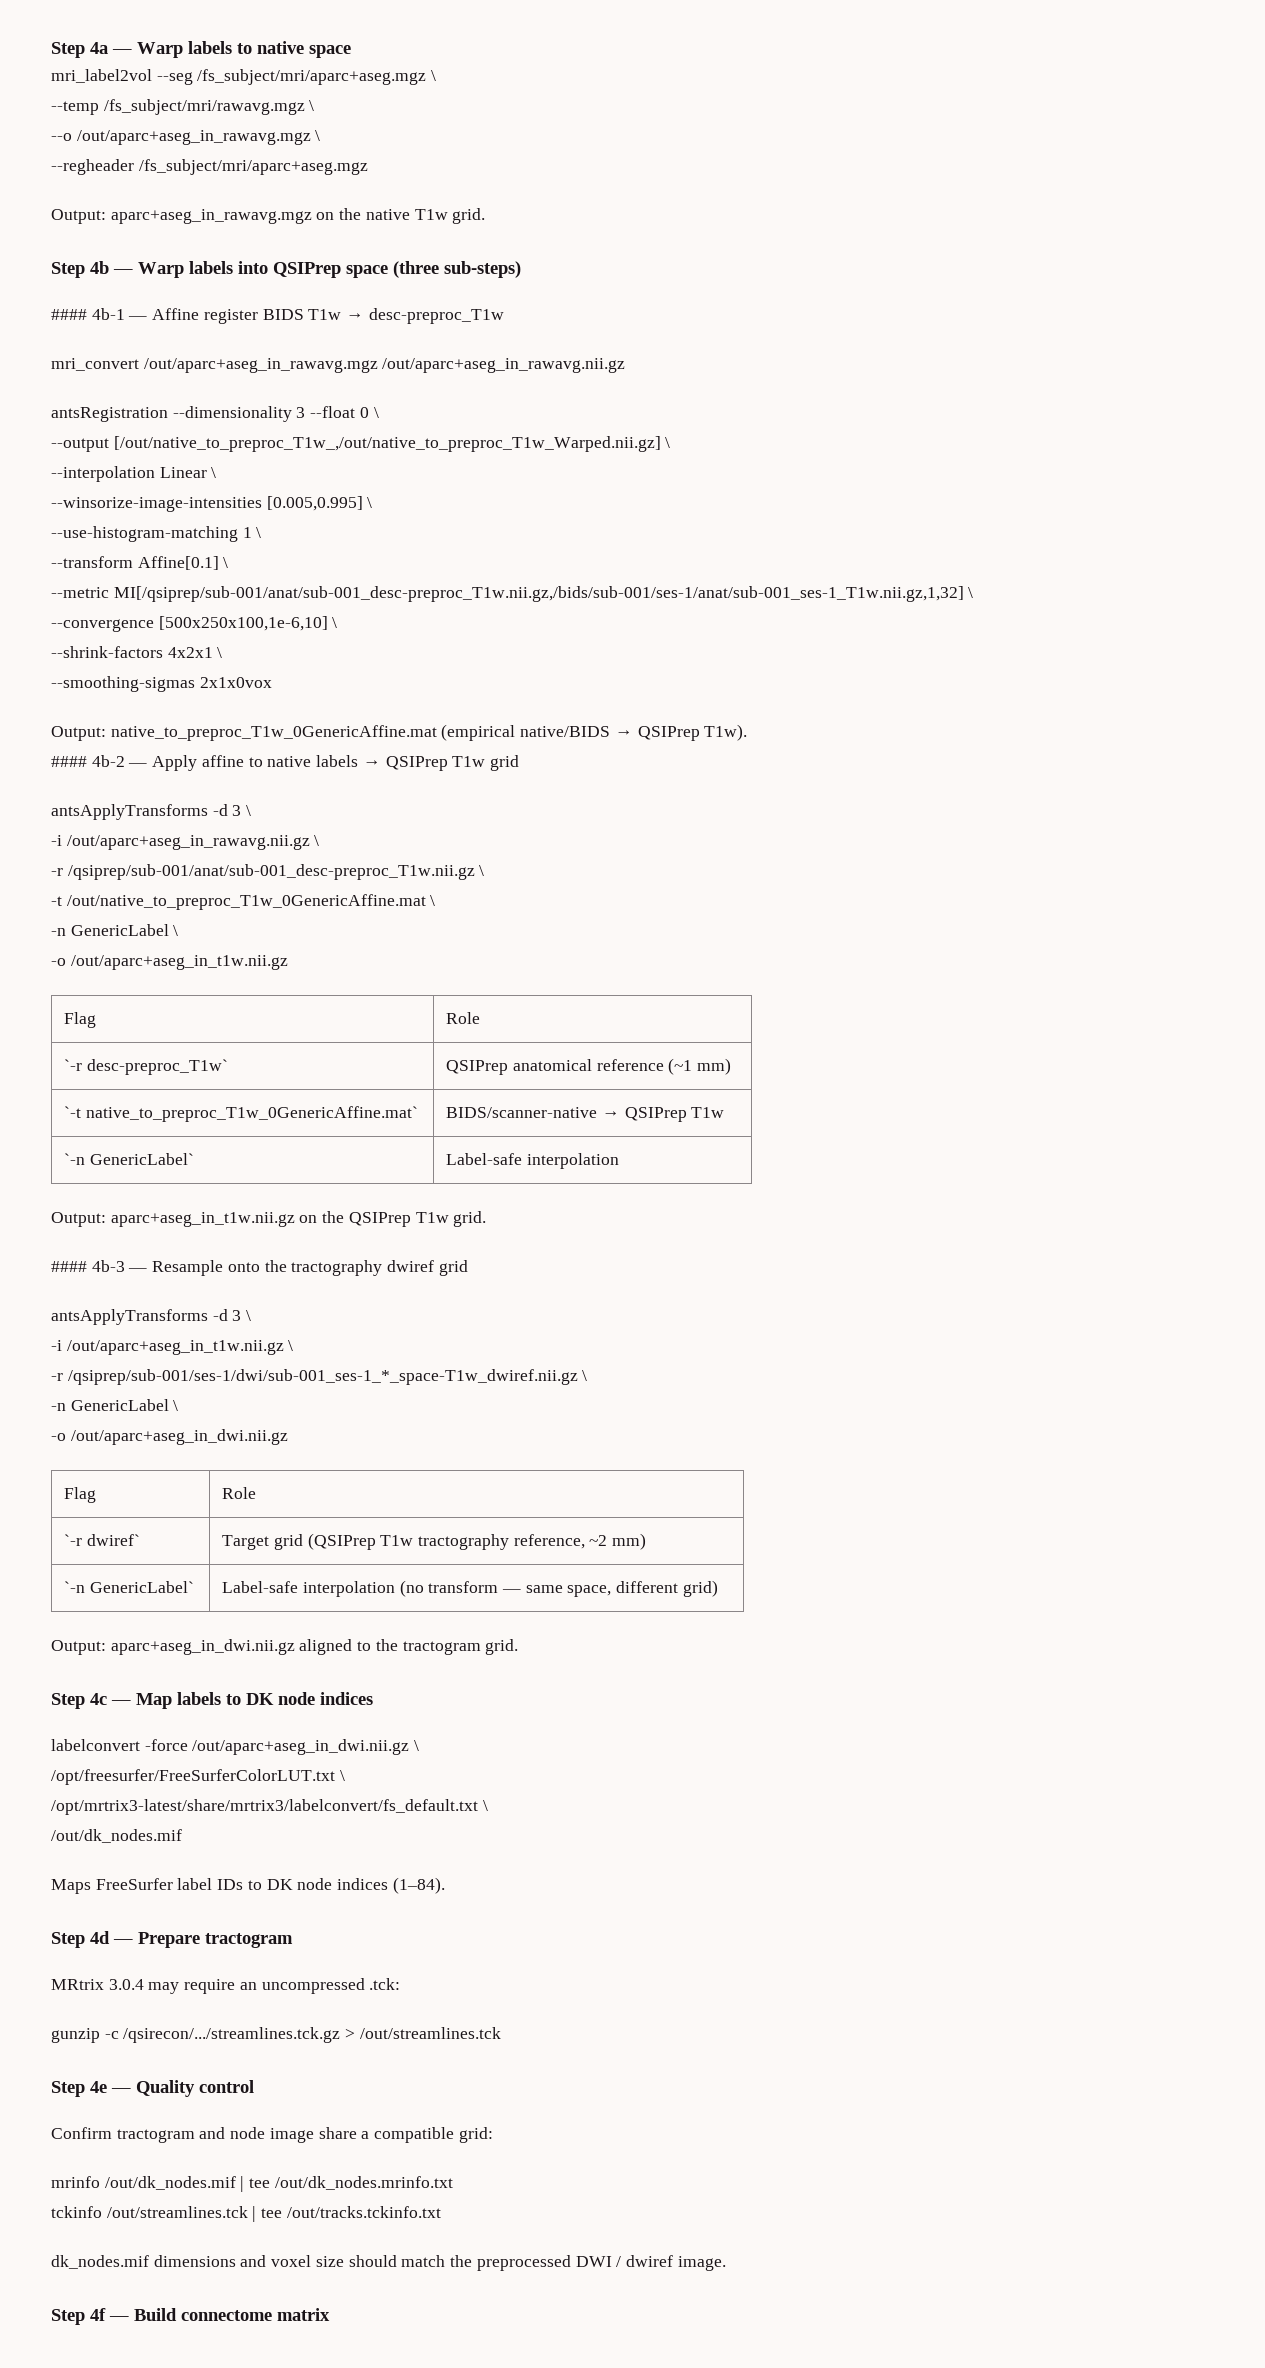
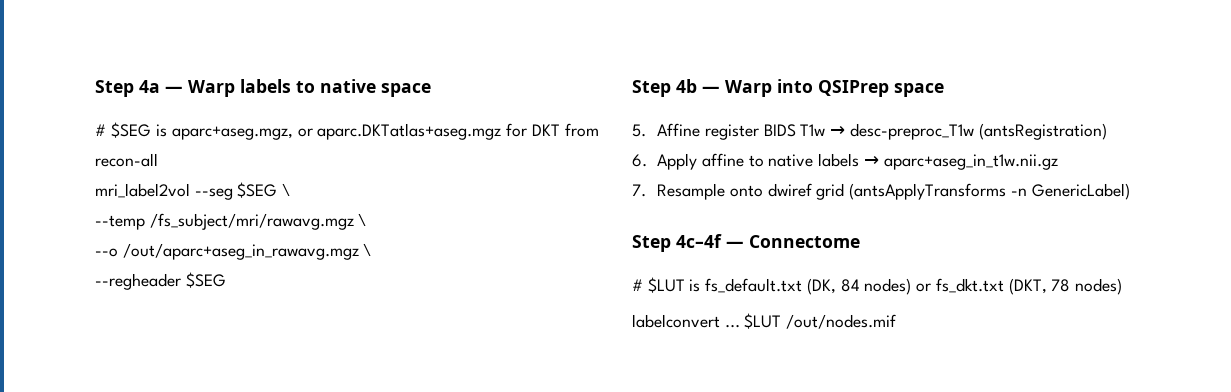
+ # $SEG is aparc+aseg.mgz, or aparc.DKTatlas+aseg.mgz for DKT from recon-all
- mri_label2vol --seg /fs_subject/mri/aparc+aseg.mgz \
+ mri_label2vol --seg $SEG \
- --regheader /fs_subject/mri/aparc+aseg.mgz
- Output: aparc+aseg_in_rawavg.mgz on the native T1w grid.
+ --regheader $SEG
- Step 4b — Warp labels into QSIPrep space (three sub-steps)
- #### 4b-1 — Affine register BIDS T1w → desc-preproc_T1w
- mri_convert /out/aparc+aseg_in_rawavg.mgz /out/aparc+aseg_in_rawavg.nii.gz
- antsRegistration --dimensionality 3 --float 0 \
- --output [/out/native_to_preproc_T1w_,/out/native_to_preproc_T1w_Warped.nii.gz] \
- --interpolation Linear \
- --winsorize-image-intensities [0.005,0.995] \
- --use-histogram-matching 1 \
- --transform Affine[0.1] \
- --metric MI[/qsiprep/sub-001/anat/sub-001_desc-preproc_T1w.nii.gz,/bids/sub-001/ses-1/anat/sub-001_ses-1_T1w.nii.gz,1,32] \
- --convergence [500x250x100,1e-6,10] \
- --shrink-factors 4x2x1 \
- --smoothing-sigmas 2x1x0vox
- Output: native_to_preproc_T1w_0GenericAffine.mat (empirical native/BIDS → QSIPrep T1w).
- #### 4b-2 — Apply affine to native labels → QSIPrep T1w grid
- antsApplyTransforms -d 3 \
- -i /out/aparc+aseg_in_rawavg.nii.gz \
- -r /qsiprep/sub-001/anat/sub-001_desc-preproc_T1w.nii.gz \
- -t /out/native_to_preproc_T1w_0GenericAffine.mat \
- -n GenericLabel \
- -o /out/aparc+aseg_in_t1w.nii.gz
- Flag | Role
- `-r desc-preproc_T1w` | QSIPrep anatomical reference (~1 mm)
- `-t native_to_preproc_T1w_0GenericAffine.mat` | BIDS/scanner-native → QSIPrep T1w
- `-n GenericLabel` | Label-safe interpolation
- Output: aparc+aseg_in_t1w.nii.gz on the QSIPrep T1w grid.
- #### 4b-3 — Resample onto the tractography dwiref grid
- antsApplyTransforms -d 3 \
- -i /out/aparc+aseg_in_t1w.nii.gz \
- -r /qsiprep/sub-001/ses-1/dwi/sub-001_ses-1_*_space-T1w_dwiref.nii.gz \
- -n GenericLabel \
- -o /out/aparc+aseg_in_dwi.nii.gz
- Flag | Role
- `-r dwiref` | Target grid (QSIPrep T1w tractography reference, ~2 mm)
- `-n GenericLabel` | Label-safe interpolation (no transform — same space, different grid)
- Output: aparc+aseg_in_dwi.nii.gz aligned to the tractogram grid.
- Step 4c — Map labels to DK node indices
- labelconvert -force /out/aparc+aseg_in_dwi.nii.gz \
- /opt/freesurfer/FreeSurferColorLUT.txt \
- /opt/mrtrix3-latest/share/mrtrix3/labelconvert/fs_default.txt \
- /out/dk_nodes.mif
- Maps FreeSurfer label IDs to DK node indices (1–84).
- Step 4d — Prepare tractogram
- MRtrix 3.0.4 may require an uncompressed .tck:
- gunzip -c /qsirecon/.../streamlines.tck.gz > /out/streamlines.tck
- Step 4e — Quality control
- Confirm tractogram and node image share a compatible grid:
- mrinfo /out/dk_nodes.mif | tee /out/dk_nodes.mrinfo.txt
- tckinfo /out/streamlines.tck | tee /out/tracks.tckinfo.txt
- dk_nodes.mif dimensions and voxel size should match the preprocessed DWI / dwiref image.
- Step 4f — Build connectome matrix
+ Step 4b — Warp into QSIPrep space
+ 5. Affine register BIDS T1w → desc-preproc_T1w (antsRegistration)
+ 6. Apply affine to native labels → aparc+aseg_in_t1w.nii.gz
+ 7. Resample onto dwiref grid (antsApplyTransforms -n GenericLabel)
+ Step 4c–4f — Connectome
+ # $LUT is fs_default.txt (DK, 84 nodes) or fs_dkt.txt (DKT, 78 nodes)
+ labelconvert ... $LUT /out/nodes.mif

